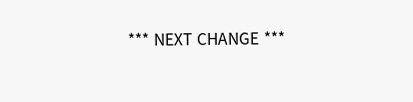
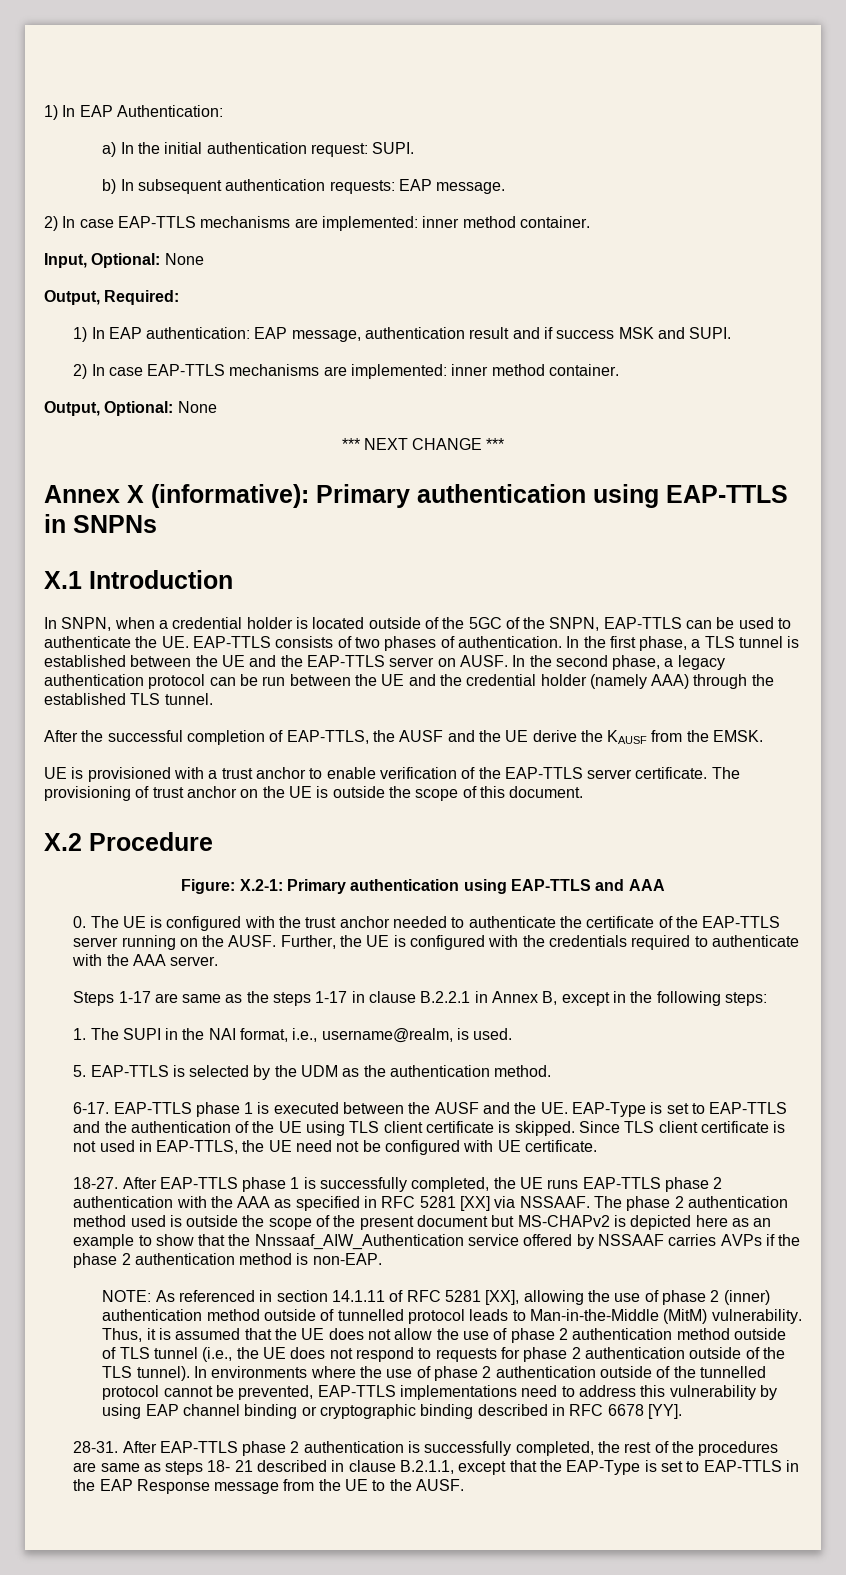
+ 1) In EAP Authentication:
+ a) In the initial authentication request: SUPI.
+ b) In subsequent authentication requests: EAP message.
+ 2) In case EAP-TTLS mechanisms are implemented: inner method container.
+ Input, Optional: None
+ Output, Required:
+ 1) In EAP authentication: EAP message, authentication result and if success MSK and SUPI.
+ 2) In case EAP-TTLS mechanisms are implemented: inner method container.
+ Output, Optional: None
  *** NEXT CHANGE ***
+ Annex X (informative): Primary authentication using EAP-TTLS in SNPNs
+ X.1 Introduction
+ In SNPN, when a credential holder is located outside of the 5GC of the SNPN, EAP-TTLS can be used to authenticate the UE. EAP-TTLS consists of two phases of authentication. In the first phase, a TLS tunnel is established between the UE and the EAP-TTLS server on AUSF. In the second phase, a legacy authentication protocol can be run between the UE and the credential holder (namely AAA) through the established TLS tunnel.
+ After the successful completion of EAP-TTLS, the AUSF and the UE derive the KAUSF from the EMSK.
+ UE is provisioned with a trust anchor to enable verification of the EAP-TTLS server certificate. The provisioning of trust anchor on the UE is outside the scope of this document.
+ X.2 Procedure
+ Figure: X.2-1: Primary authentication using EAP-TTLS and AAA
+ 0. The UE is configured with the trust anchor needed to authenticate the certificate of the EAP-TTLS server running on the AUSF. Further, the UE is configured with the credentials required to authenticate with the AAA server.
+ Steps 1-17 are same as the steps 1-17 in clause B.2.2.1 in Annex B, except in the following steps:
+ 1. The SUPI in the NAI format, i.e., username@realm, is used.
+ 5. EAP-TTLS is selected by the UDM as the authentication method.
+ 6-17. EAP-TTLS phase 1 is executed between the AUSF and the UE. EAP-Type is set to EAP-TTLS and the authentication of the UE using TLS client certificate is skipped. Since TLS client certificate is not used in EAP-TTLS, the UE need not be configured with UE certificate.
+ 18-27. After EAP-TTLS phase 1 is successfully completed, the UE runs EAP-TTLS phase 2 authentication with the AAA as specified in RFC 5281 [XX] via NSSAAF. The phase 2 authentication method used is outside the scope of the present document but MS-CHAPv2 is depicted here as an example to show that the Nnssaaf_AIW_Authentication service offered by NSSAAF carries AVPs if the phase 2 authentication method is non-EAP.
+ NOTE: As referenced in section 14.1.11 of RFC 5281 [XX], allowing the use of phase 2 (inner) authentication method outside of tunnelled protocol leads to Man-in-the-Middle (MitM) vulnerability. Thus, it is assumed that the UE does not allow the use of phase 2 authentication method outside of TLS tunnel (i.e., the UE does not respond to requests for phase 2 authentication outside of the TLS tunnel). In environments where the use of phase 2 authentication outside of the tunnelled protocol cannot be prevented, EAP-TTLS implementations need to address this vulnerability by using EAP channel binding or cryptographic binding described in RFC 6678 [YY].
+ 28-31. After EAP-TTLS phase 2 authentication is successfully completed, the rest of the procedures are same as steps 18- 21 described in clause B.2.1.1, except that the EAP-Type is set to EAP-TTLS in the EAP Response message from the UE to the AUSF.

